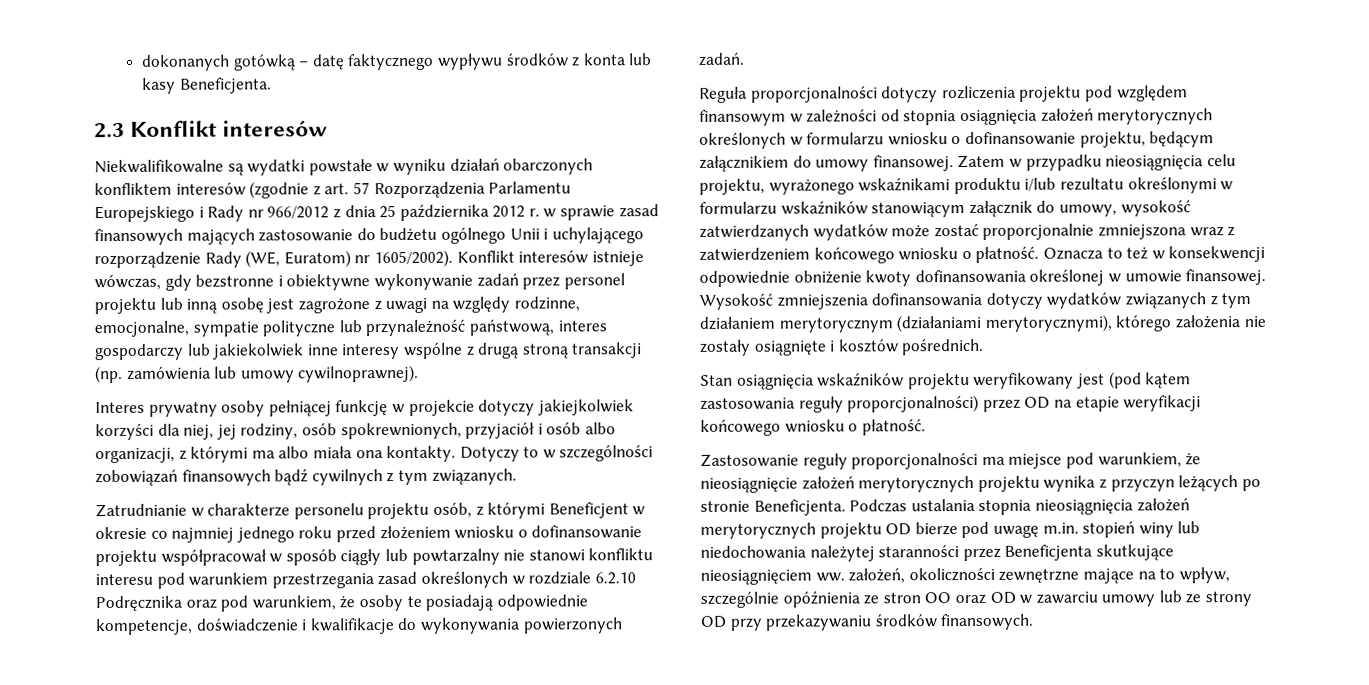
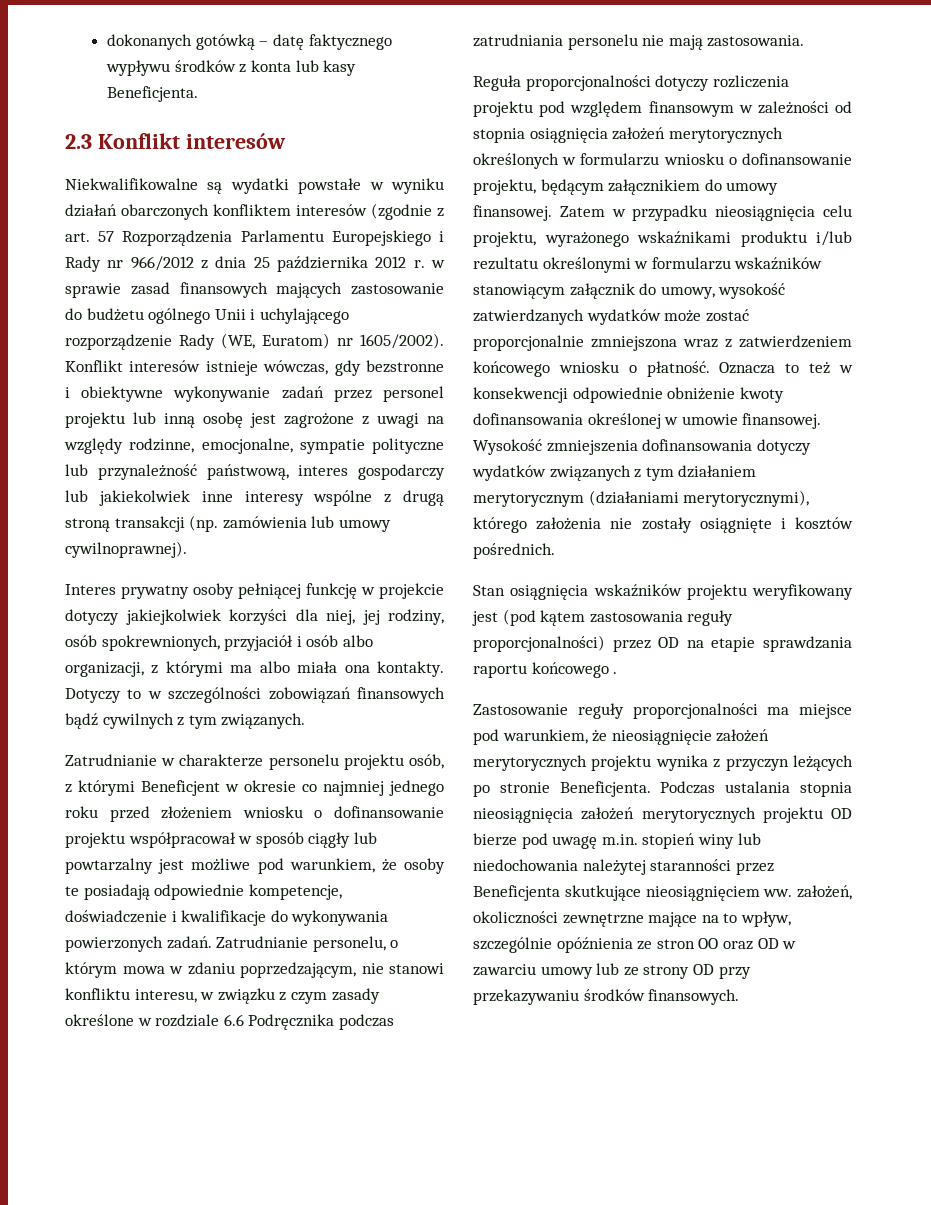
- Zatrudnianie w charakterze personelu projektu osób, z którymi Beneficjent w okresie co najmniej jednego roku przed złożeniem wniosku o dofinansowanie projektu współpracował w sposób ciągły lub powtarzalny nie stanowi konfliktu interesu pod warunkiem przestrzegania zasad określonych w rozdziale 6.2.10 Podręcznika oraz pod warunkiem, że osoby te posiadają odpowiednie kompetencje, doświadczenie i kwalifikacje do wykonywania powierzonych zadań.
+ Zatrudnianie w charakterze personelu projektu osób, z którymi Beneficjent w okresie co najmniej jednego roku przed złożeniem wniosku o dofinansowanie projektu współpracował w sposób ciągły lub powtarzalny jest możliwe pod warunkiem, że osoby te posiadają odpowiednie kompetencje, doświadczenie i kwalifikacje do wykonywania powierzonych zadań. Zatrudnianie personelu, o którym mowa w zdaniu poprzedzającym, nie stanowi konfliktu interesu, w związku z czym zasady określone w rozdziale 6.6 Podręcznika podczas zatrudniania personelu nie mają zastosowania.
- Stan osiągnięcia wskaźników projektu weryfikowany jest (pod kątem zastosowania reguły proporcjonalności) przez OD na etapie weryfikacji końcowego wniosku o płatność.
+ Stan osiągnięcia wskaźników projektu weryfikowany jest (pod kątem zastosowania reguły proporcjonalności) przez OD na etapie sprawdzania raportu końcowego .

